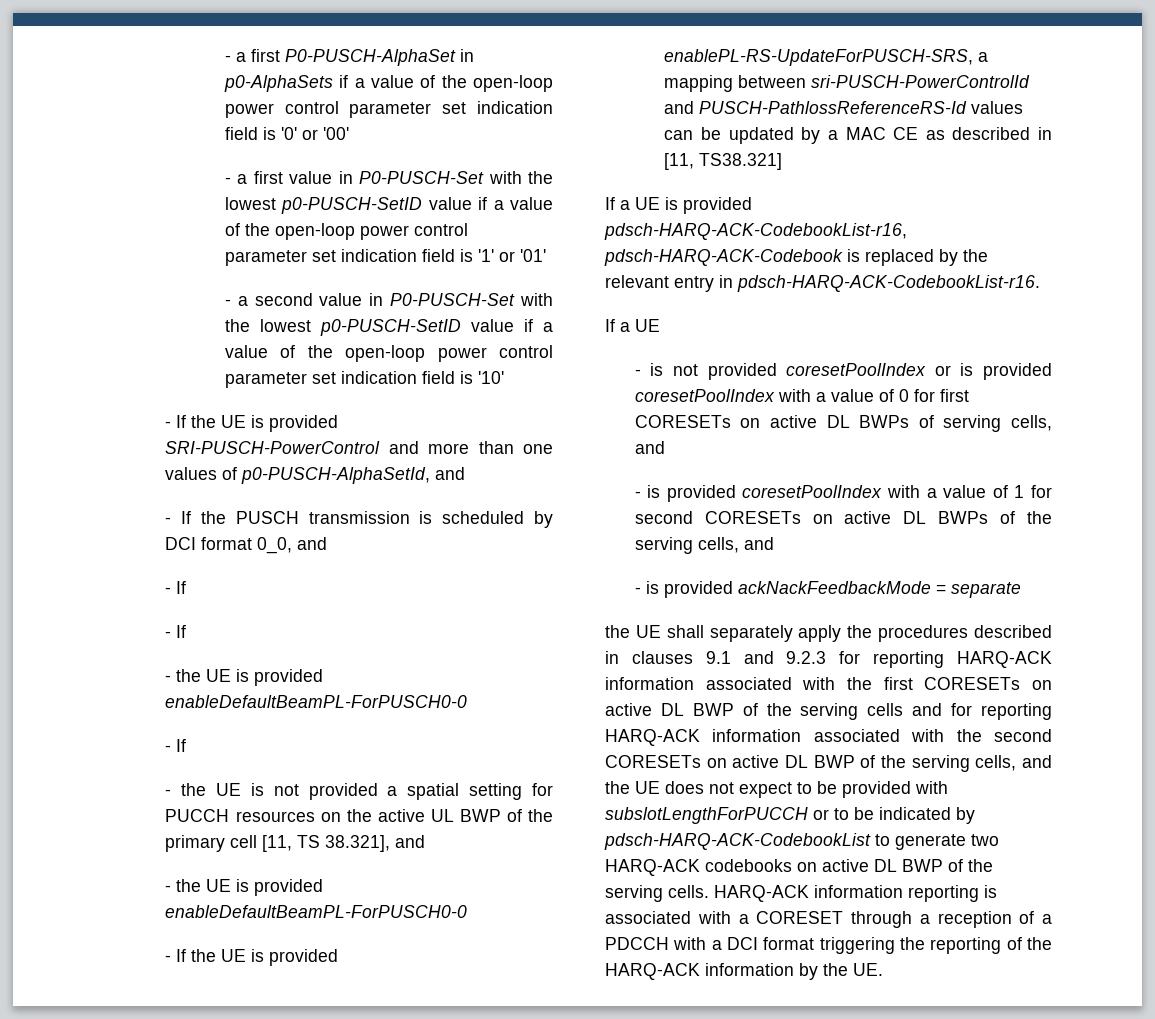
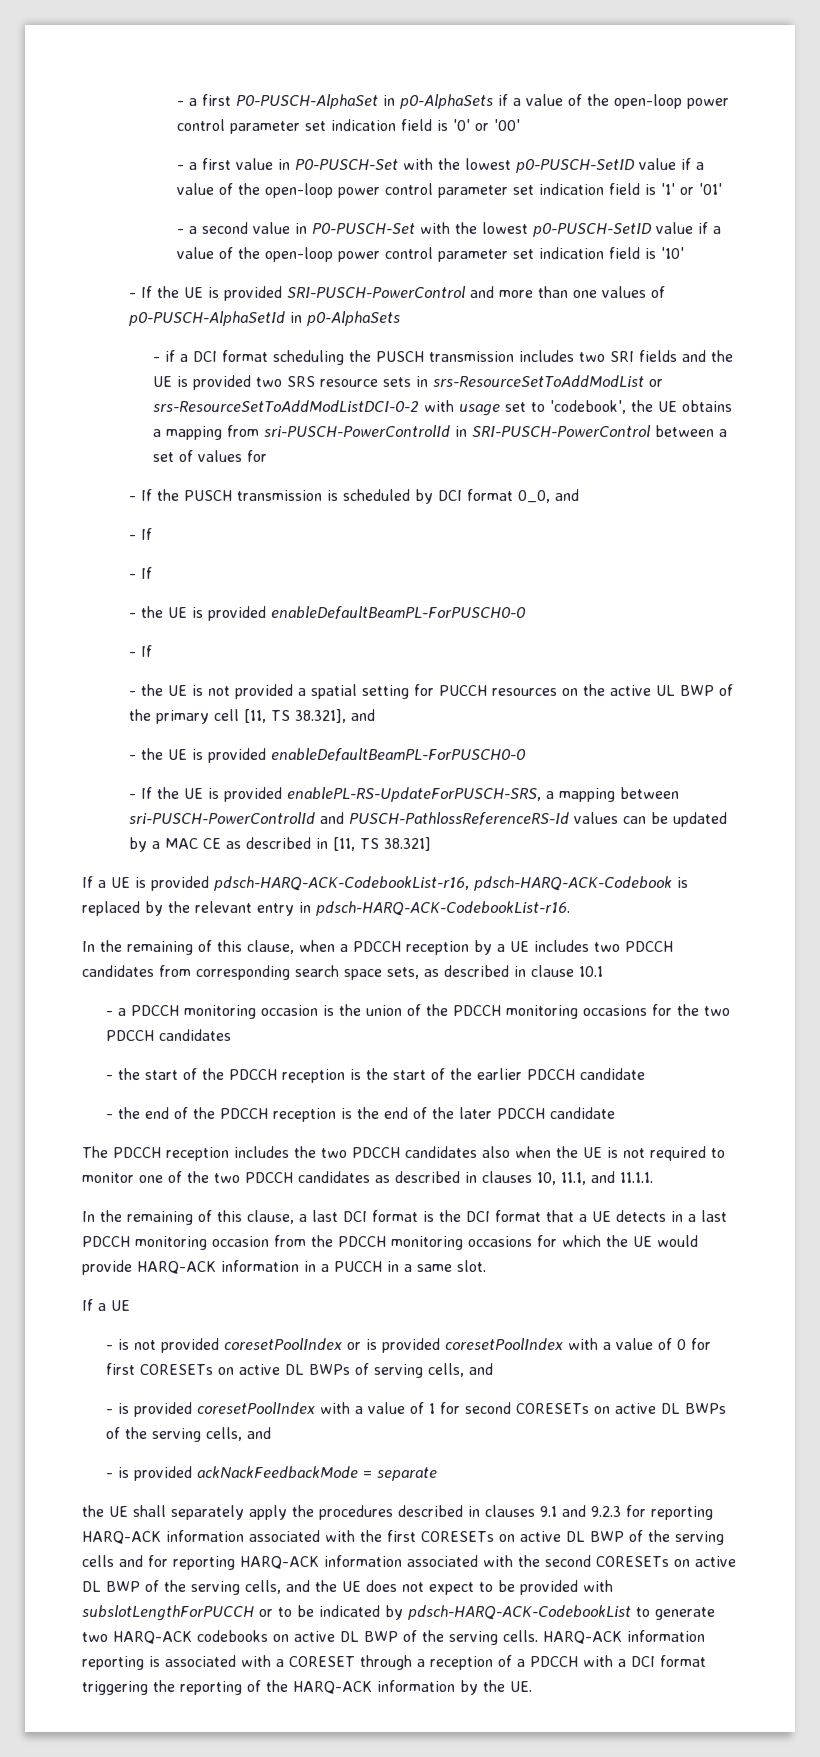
- - If the UE is provided SRI-PUSCH-PowerControl and more than one values of p0-PUSCH-AlphaSetId, and
+ - If the UE is provided SRI-PUSCH-PowerControl and more than one values of p0-PUSCH-AlphaSetId in p0-AlphaSets
+ - if a DCI format scheduling the PUSCH transmission includes two SRI fields and the UE is provided two SRS resource sets in srs-ResourceSetToAddModList or srs-ResourceSetToAddModListDCI-0-2 with usage set to 'codebook', the UE obtains a mapping from sri-PUSCH-PowerControlId in SRI-PUSCH-PowerControl between a set of values for
- - If the UE is provided enablePL-RS-UpdateForPUSCH-SRS, a mapping between sri-PUSCH-PowerControlId and PUSCH-PathlossReferenceRS-Id values can be updated by a MAC CE as described in [11, TS38.321]
+ - If the UE is provided enablePL-RS-UpdateForPUSCH-SRS, a mapping between sri-PUSCH-PowerControlId and PUSCH-PathlossReferenceRS-Id values can be updated by a MAC CE as described in [11, TS 38.321]
+ In the remaining of this clause, when a PDCCH reception by a UE includes two PDCCH candidates from corresponding search space sets, as described in clause 10.1
+ - a PDCCH monitoring occasion is the union of the PDCCH monitoring occasions for the two PDCCH candidates
+ - the start of the PDCCH reception is the start of the earlier PDCCH candidate
+ - the end of the PDCCH reception is the end of the later PDCCH candidate
+ The PDCCH reception includes the two PDCCH candidates also when the UE is not required to monitor one of the two PDCCH candidates as described in clauses 10, 11.1, and 11.1.1.
+ In the remaining of this clause, a last DCI format is the DCI format that a UE detects in a last PDCCH monitoring occasion from the PDCCH monitoring occasions for which the UE would provide HARQ-ACK information in a PUCCH in a same slot.

